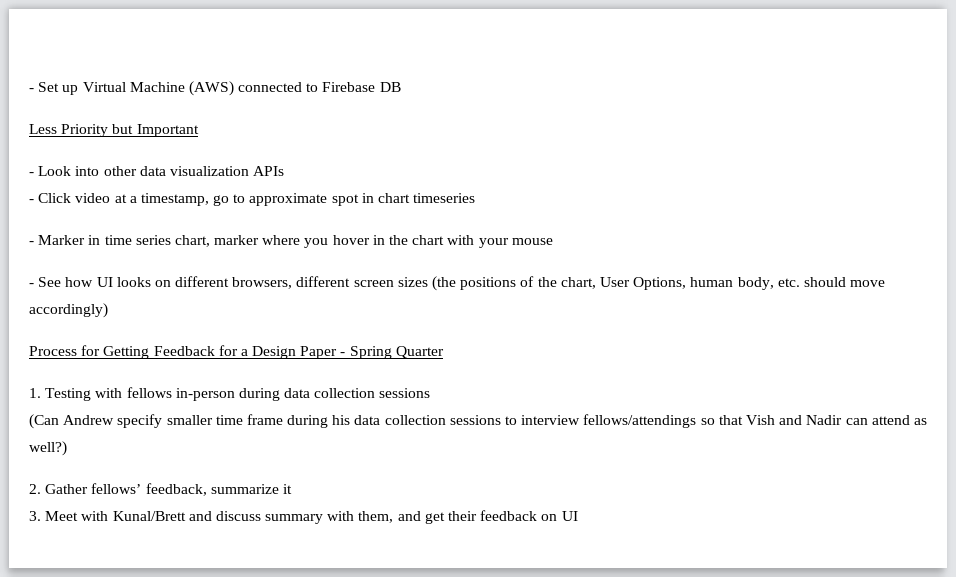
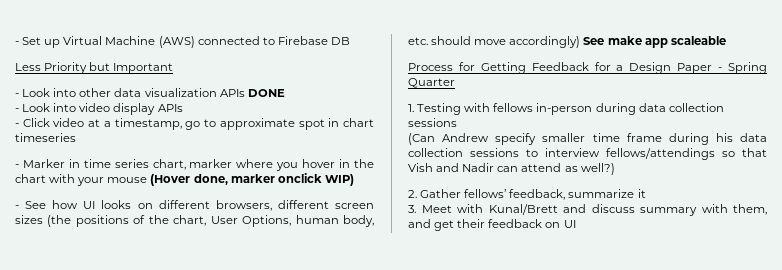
- - Look into other data visualization APIs
+ - Look into other data visualization APIs DONE
+ - Look into video display APIs
- - Marker in time series chart, marker where you hover in the chart with your mouse
+ - Marker in time series chart, marker where you hover in the chart with your mouse (Hover done, marker onclick WIP)
- - See how UI looks on different browsers, different screen sizes (the positions of the chart, User Options, human body, etc. should move accordingly)
+ - See how UI looks on different browsers, different screen sizes (the positions of the chart, User Options, human body, etc. should move accordingly) See make app scaleable

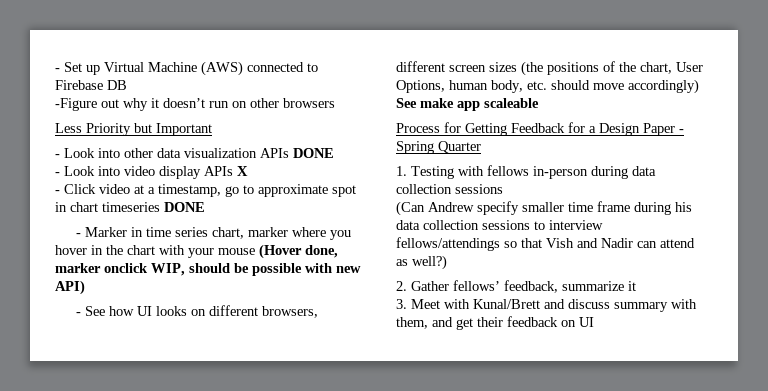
+ -Figure out why it doesn’t run on other browsers
- - Look into video display APIs
+ - Look into video display APIs X
- - Click video at a timestamp, go to approximate spot in chart timeseries
+ - Click video at a timestamp, go to approximate spot in chart timeseries DONE
- - Marker in time series chart, marker where you hover in the chart with your mouse (Hover done, marker onclick WIP)
+ - Marker in time series chart, marker where you hover in the chart with your mouse (Hover done, marker onclick WIP, should be possible with new API)

